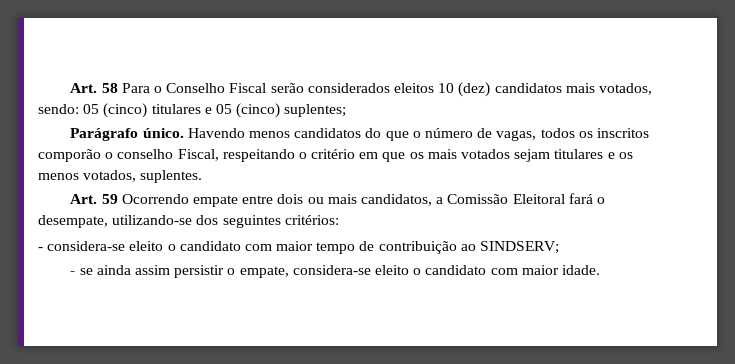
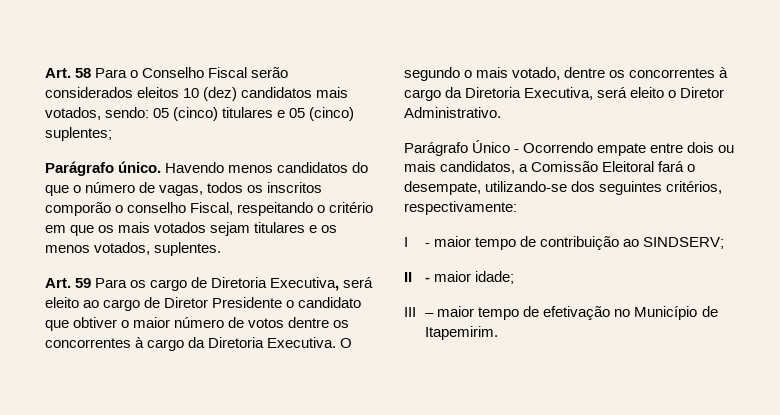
- Art. 59 Ocorrendo empate entre dois ou mais candidatos, a Comissão Eleitoral fará o desempate, utilizando-se dos seguintes critérios:
- - considera-se eleito o candidato com maior tempo de contribuição ao SINDSERV;
+ Art. 59 Para os cargo de Diretoria Executiva, será eleito ao cargo de Diretor Presidente o candidato que obtiver o maior número de votos dentre os concorrentes à cargo da Diretoria Executiva. O segundo o mais votado, dentre os concorrentes à cargo da Diretoria Executiva, será eleito o Diretor Administrativo.
+ Parágrafo Único - Ocorrendo empate entre dois ou mais candidatos, a Comissão Eleitoral fará o desempate, utilizando-se dos seguintes critérios, respectivamente:
+ I - maior tempo de contribuição ao SINDSERV;
- - se ainda assim persistir o empate, considera-se eleito o candidato com maior idade.
+ II - maior idade;
+ III – maior tempo de efetivação no Município de Itapemirim.

